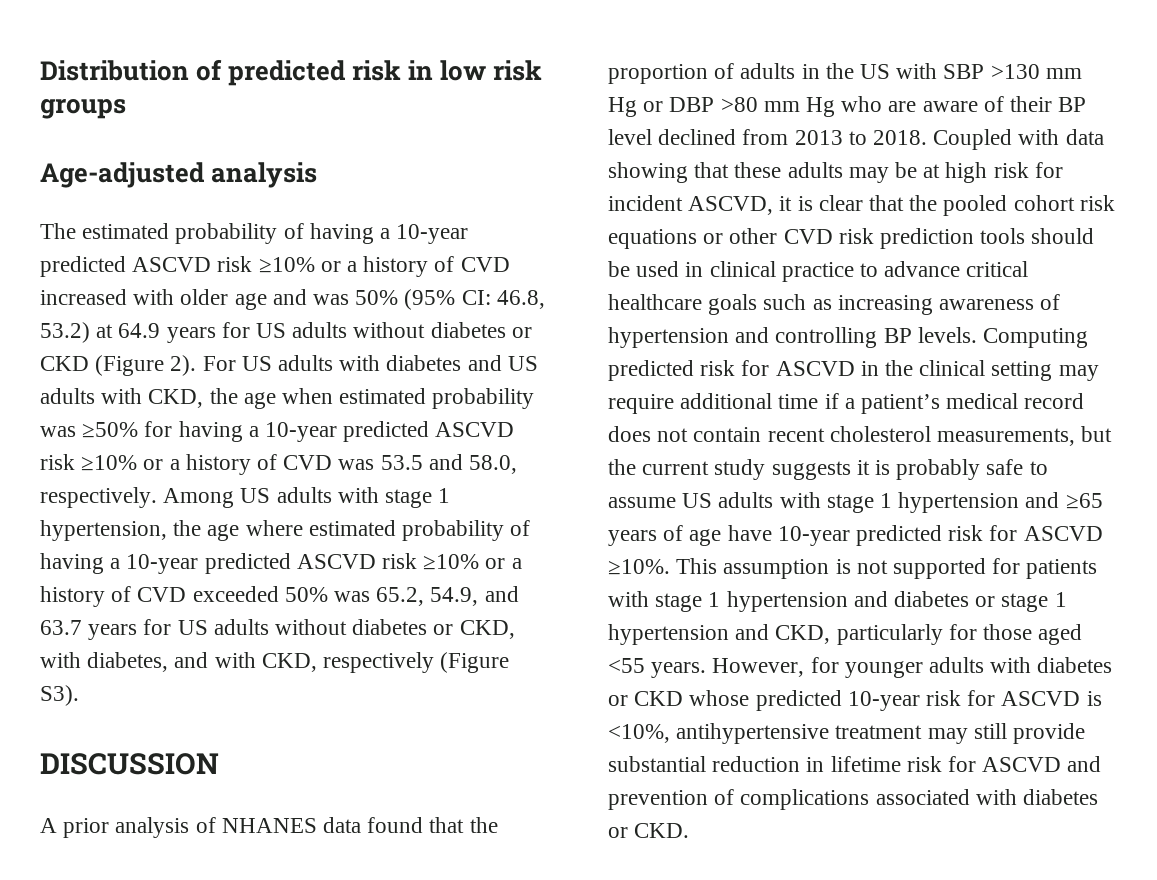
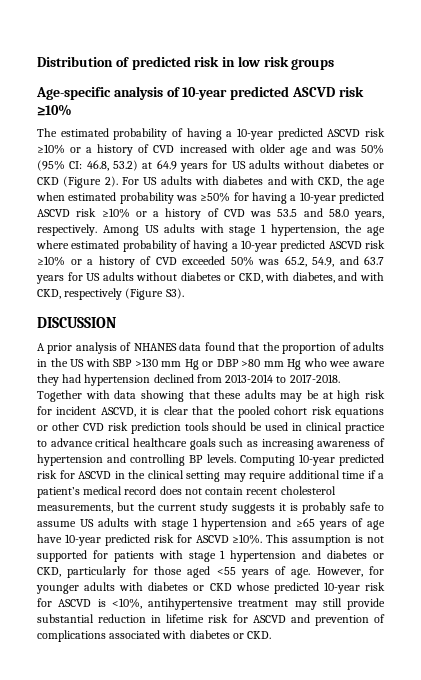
- Age-adjusted analysis
+ Age-specific analysis of 10-year predicted ASCVD risk ≥10%
- For US adults with diabetes and US adults with CKD, the age when estimated probability was ≥50% for having a 10-year predicted ASCVD risk ≥10% or a history of CVD was 53.5 and 58.0, respectively.
+ For US adults with diabetes and with CKD, the age when estimated probability was ≥50% for having a 10-year predicted ASCVD risk ≥10% or a history of CVD was 53.5 and 58.0 years, respectively.
- A prior analysis of NHANES data found that the proportion of adults in the US with SBP >130 mm Hg or DBP >80 mm Hg who are aware of their BP level declined from 2013 to 2018. Coupled with data showing that these adults may be at high risk for incident ASCVD, it is clear that the pooled cohort risk equations or other CVD risk prediction tools should be used in clinical practice to advance critical healthcare goals such as increasing awareness of hypertension and controlling BP levels.
+ A prior analysis of NHANES data found that the proportion of adults in the US with SBP >130 mm Hg or DBP >80 mm Hg who wee aware they had hypertension declined from 2013-2014 to 2017-2018. Together with data showing that these adults may be at high risk for incident ASCVD, it is clear that the pooled cohort risk equations or other CVD risk prediction tools should be used in clinical practice to advance critical healthcare goals such as increasing awareness of hypertension and controlling BP levels.
- Computing predicted risk for ASCVD in the clinical setting may require additional time if a patient’s medical record does not contain recent cholesterol measurements, but the current study suggests it is probably safe to assume US adults with stage 1 hypertension and ≥65 years of age have 10-year predicted risk for ASCVD ≥10%.
+ Computing 10-year predicted risk for ASCVD in the clinical setting may require additional time if a patient’s medical record does not contain recent cholesterol measurements, but the current study suggests it is probably safe to assume US adults with stage 1 hypertension and ≥65 years of age have 10-year predicted risk for ASCVD ≥10%.
- This assumption is not supported for patients with stage 1 hypertension and diabetes or stage 1 hypertension and CKD, particularly for those aged <55 years.
+ This assumption is not supported for patients with stage 1 hypertension and diabetes or CKD, particularly for those aged <55 years of age.

